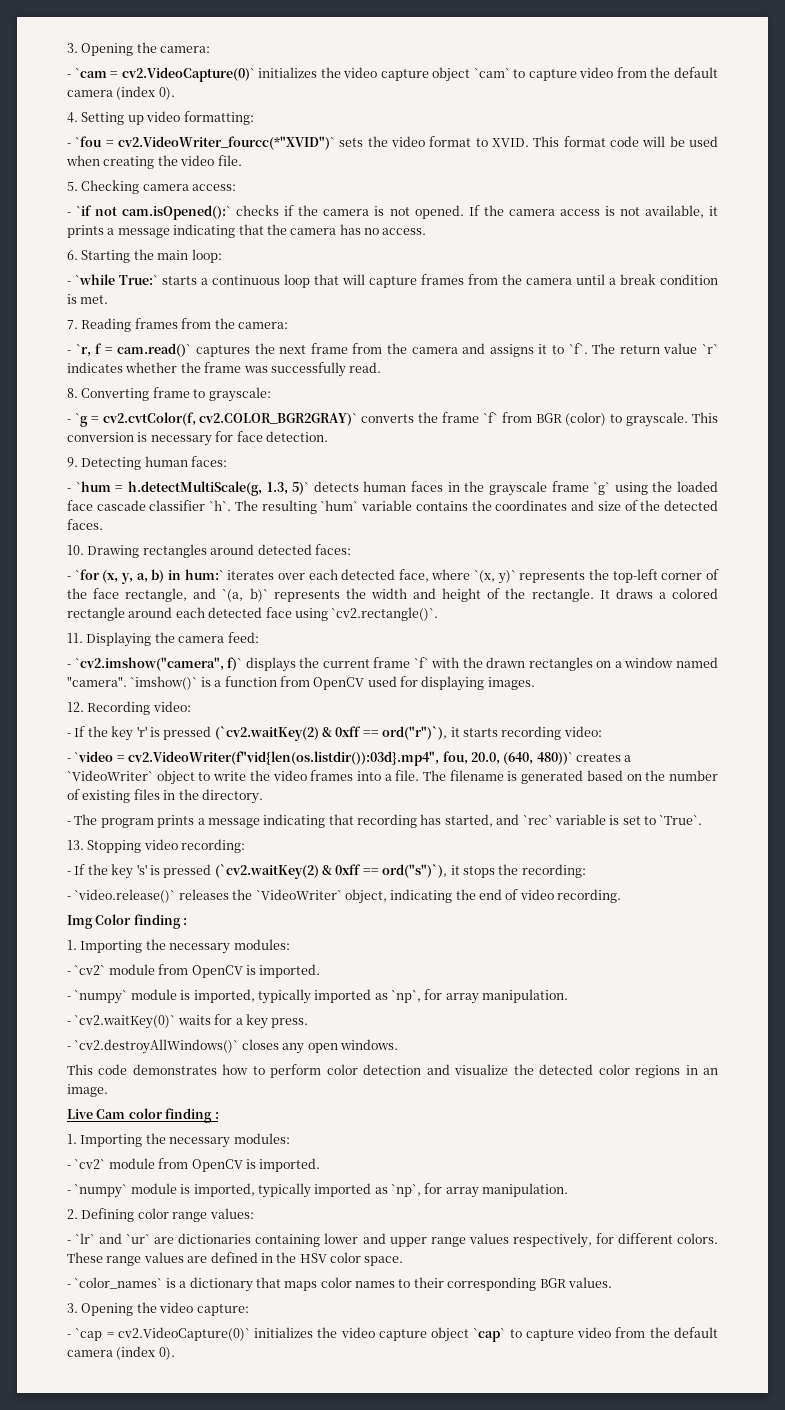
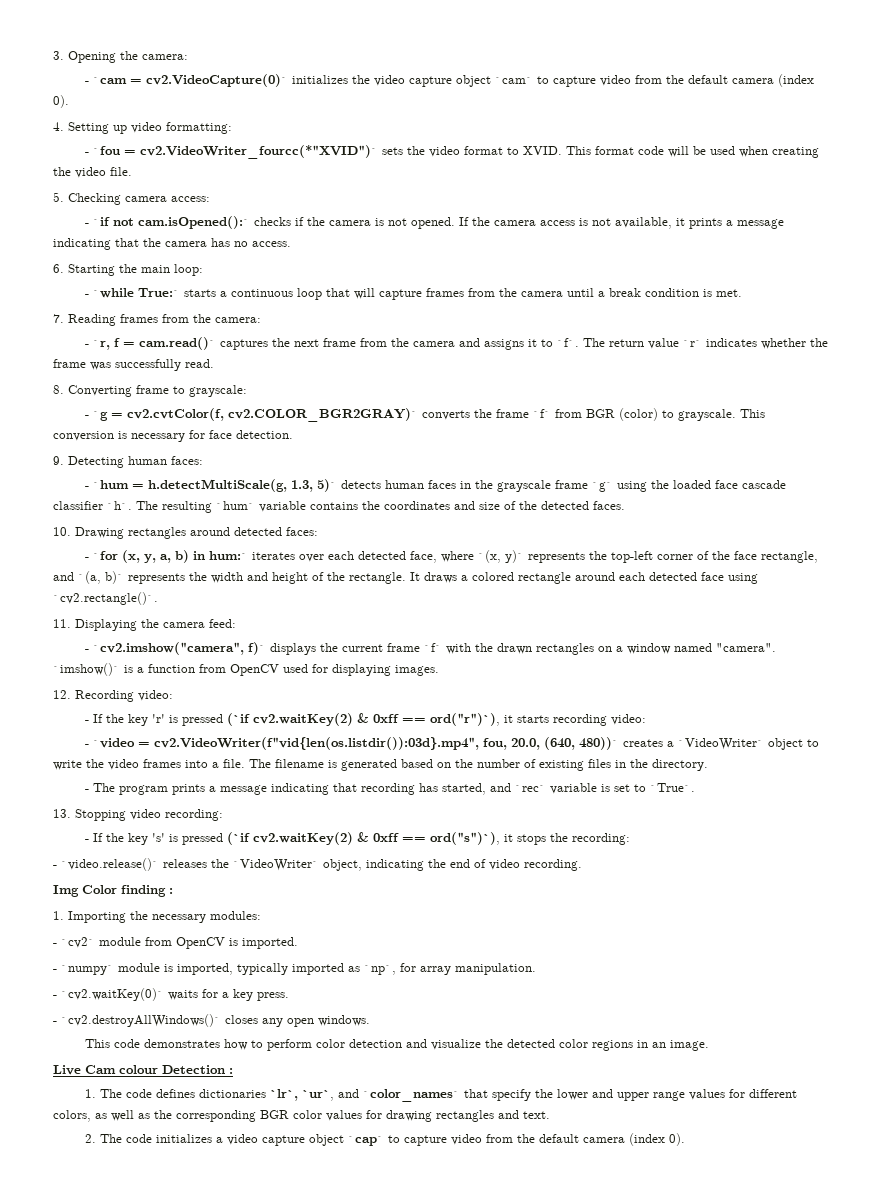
- - If the key 'r' is pressed (`cv2.waitKey(2) & 0xff == ord("r")`), it starts recording video:
+ - If the key 'r' is pressed (`if cv2.waitKey(2) & 0xff == ord("r")`), it starts recording video:
- - If the key 's' is pressed (`cv2.waitKey(2) & 0xff == ord("s")`), it stops the recording:
+ - If the key 's' is pressed (`if cv2.waitKey(2) & 0xff == ord("s")`), it stops the recording:
- Live Cam color finding :
- 1. Importing the necessary modules:
- - `cv2` module from OpenCV is imported.
- - `numpy` module is imported, typically imported as `np`, for array manipulation.
- 2. Defining color range values:
- - `lr` and `ur` are dictionaries containing lower and upper range values respectively, for different colors. These range values are defined in the HSV color space.
- - `color_names` is a dictionary that maps color names to their corresponding BGR values.
- 3. Opening the video capture:
- - `cap = cv2.VideoCapture(0)` initializes the video capture object `cap` to capture video from the default camera (index 0).
+ Live Cam colour Detection :
+ 1. The code defines dictionaries `lr`, `ur`, and `color_names` that specify the lower and upper range values for different colors, as well as the corresponding BGR color values for drawing rectangles and text.
+ 2. The code initializes a video capture object `cap` to capture video from the default camera (index 0).

